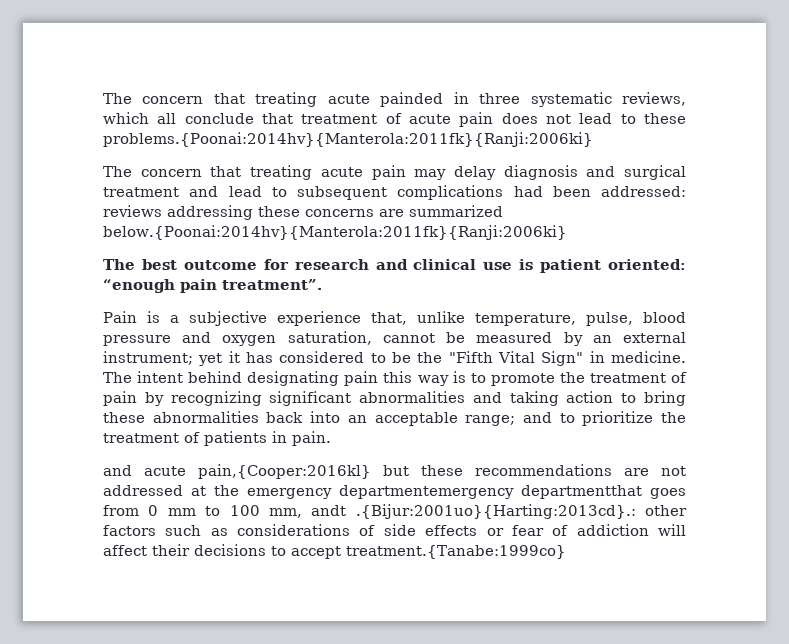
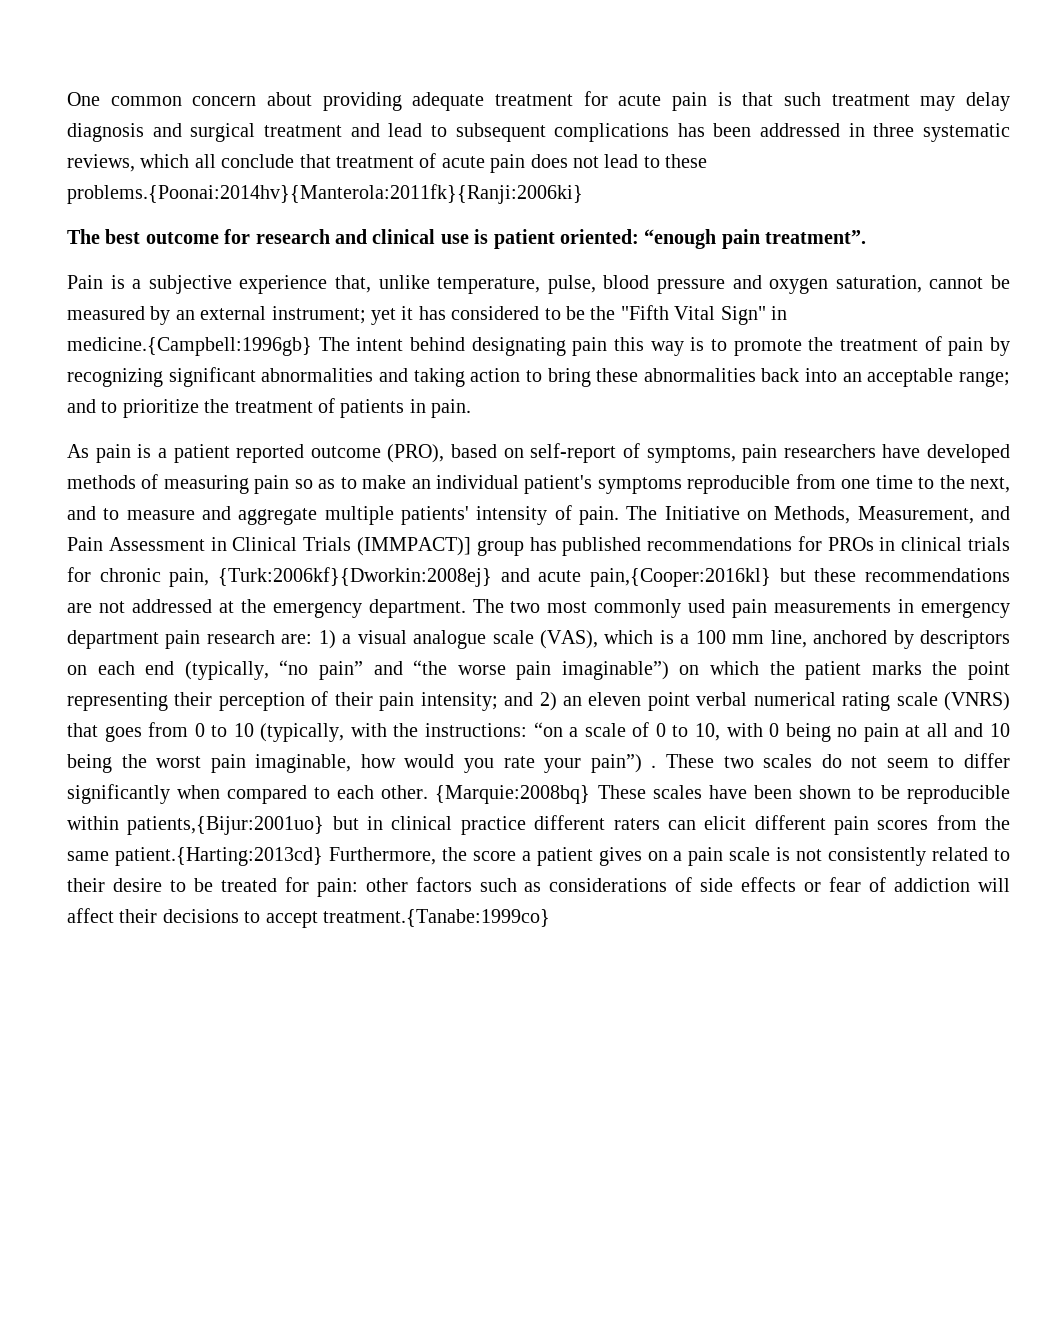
- The concern that treating acute painded in three systematic reviews, which all conclude that treatment of acute pain does not lead to these problems.{Poonai:2014hv}{Manterola:2011fk}{Ranji:2006ki}
+ One common concern about providing adequate treatment for acute pain is that such treatment may delay diagnosis and surgical treatment and lead to subsequent complications has been addressed in three systematic reviews, which all conclude that treatment of acute pain does not lead to these problems.{Poonai:2014hv}{Manterola:2011fk}{Ranji:2006ki}
- The concern that treating acute pain may delay diagnosis and surgical treatment and lead to subsequent complications had been addressed: reviews addressing these concerns are summarized below.{Poonai:2014hv}{Manterola:2011fk}{Ranji:2006ki}
- yet it has considered to be the "Fifth Vital Sign" in medicine. The intent behind designating pain this way is to promote the treatment of pain by recognizing significant abnormalities and taking action to bring these abnormalities back into an acceptable range;
+ yet it has considered to be the "Fifth Vital Sign" in medicine.{Campbell:1996gb} The intent behind designating pain this way is to promote the treatment of pain by recognizing significant abnormalities and taking action to bring these abnormalities back into an acceptable range;
- and acute pain,{Cooper:2016kl} but these recommendations are not addressed at the emergency departmentemergency departmentthat goes from 0 mm to 100 mm, andt .{Bijur:2001uo}{Harting:2013cd}.: other factors such as considerations of side effects or fear of addiction will affect their decisions to accept treatment.{Tanabe:1999co}
+ As pain is a patient reported outcome (PRO), based on self-report of symptoms, pain researchers have developed methods of measuring pain so as to make an individual patient's symptoms reproducible from one time to the next, and to measure and aggregate multiple patients' intensity of pain. The Initiative on Methods, Measurement, and Pain Assessment in Clinical Trials (IMMPACT)] group has published recommendations for PROs in clinical trials for chronic pain, {Turk:2006kf}{Dworkin:2008ej} and acute pain,{Cooper:2016kl} but these recommendations are not addressed at the emergency department. The two most commonly used pain measurements in emergency department pain research are: 1) a visual analogue scale (VAS), which is a 100 mm line, anchored by descriptors on each end (typically, “no pain” and “the worse pain imaginable”) on which the patient marks the point representing their perception of their pain intensity; and 2) an eleven point verbal numerical rating scale (VNRS) that goes from 0 to 10 (typically, with the instructions: “on a scale of 0 to 10, with 0 being no pain at all and 10 being the worst pain imaginable, how would you rate your pain”) . These two scales do not seem to differ significantly when compared to each other. {Marquie:2008bq} These scales have been shown to be reproducible within patients,{Bijur:2001uo} but in clinical practice different raters can elicit different pain scores from the same patient.{Harting:2013cd} Furthermore, the score a patient gives on a pain scale is not consistently related to their desire to be treated for pain: other factors such as considerations of side effects or fear of addiction will affect their decisions to accept treatment.{Tanabe:1999co}

